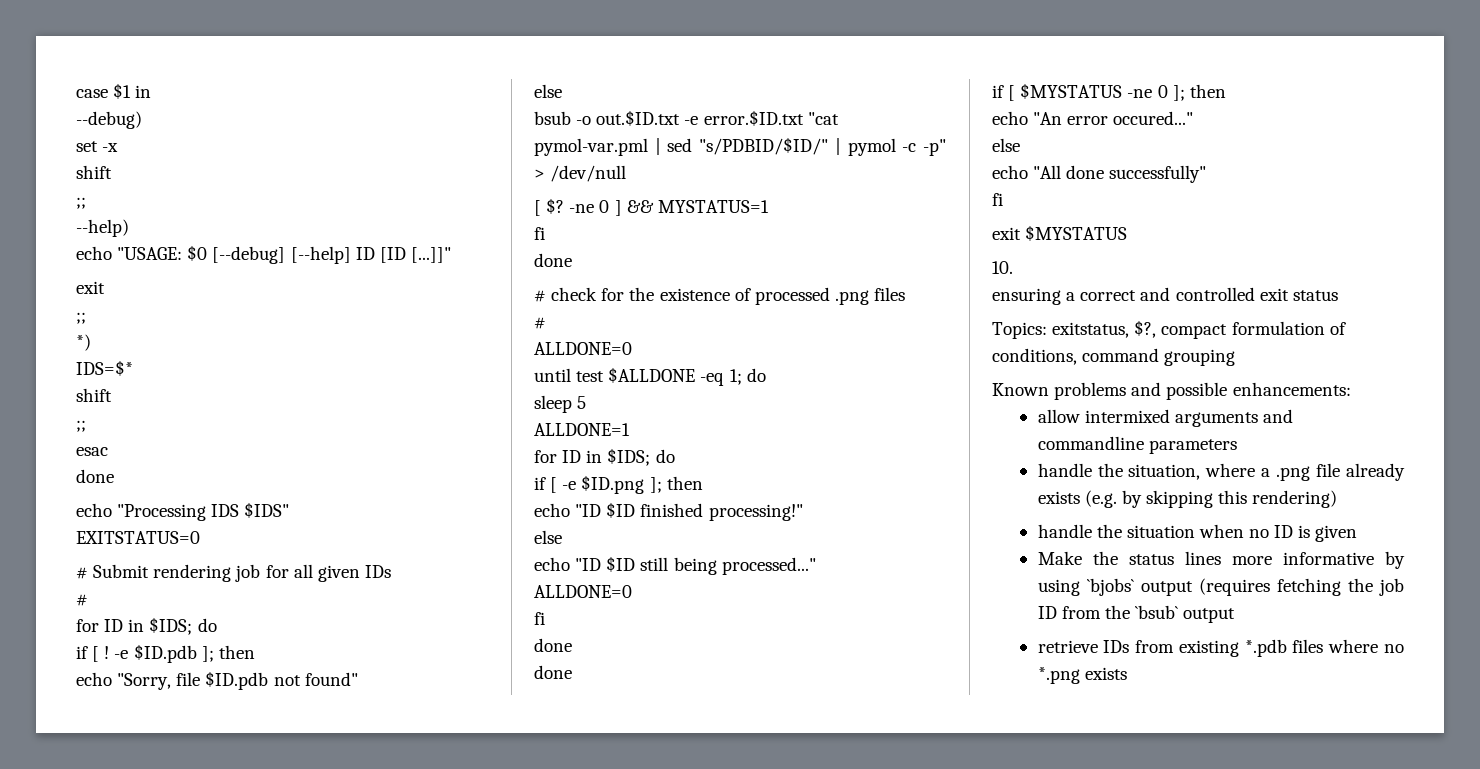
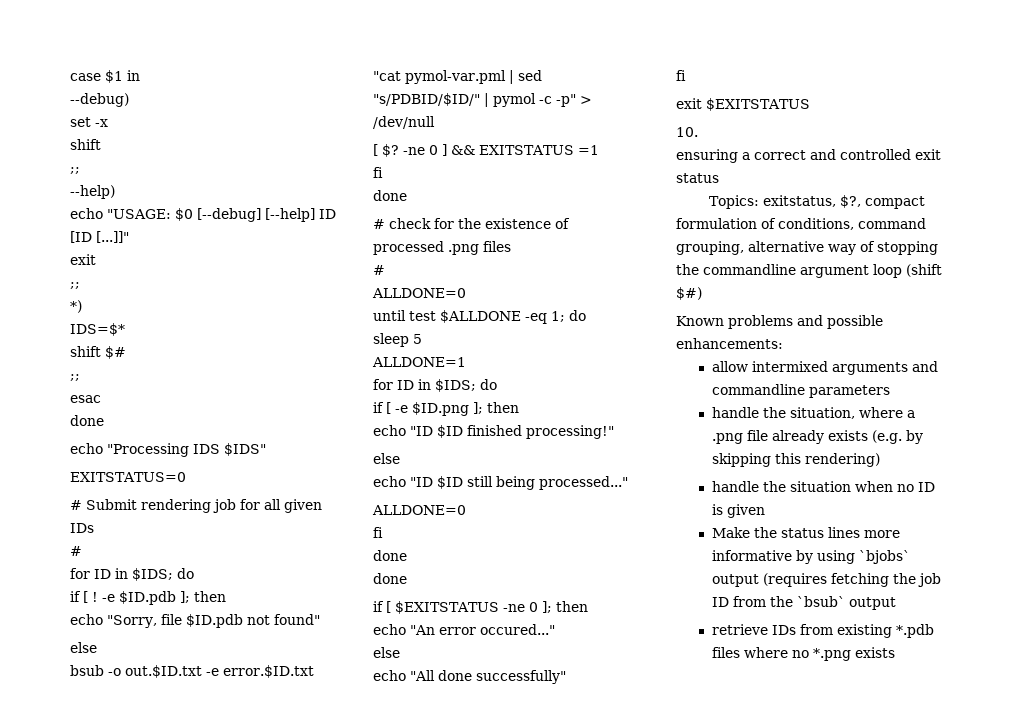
  IDS=$*
- shift
+ shift $#
- -ne 0 ] && MYSTATUS=1
+ -ne 0 ] && EXITSTATUS =1
- if [ $MYSTATUS -ne 0 ]; then
+ if [ $EXITSTATUS -ne 0 ]; then
- exit $MYSTATUS
+ exit $EXITSTATUS
- Topics: exitstatus, $?, compact formulation of conditions, command grouping
+ Topics: exitstatus, $?, compact formulation of conditions, command grouping, alternative way of stopping the commandline argument loop (shift $#)

